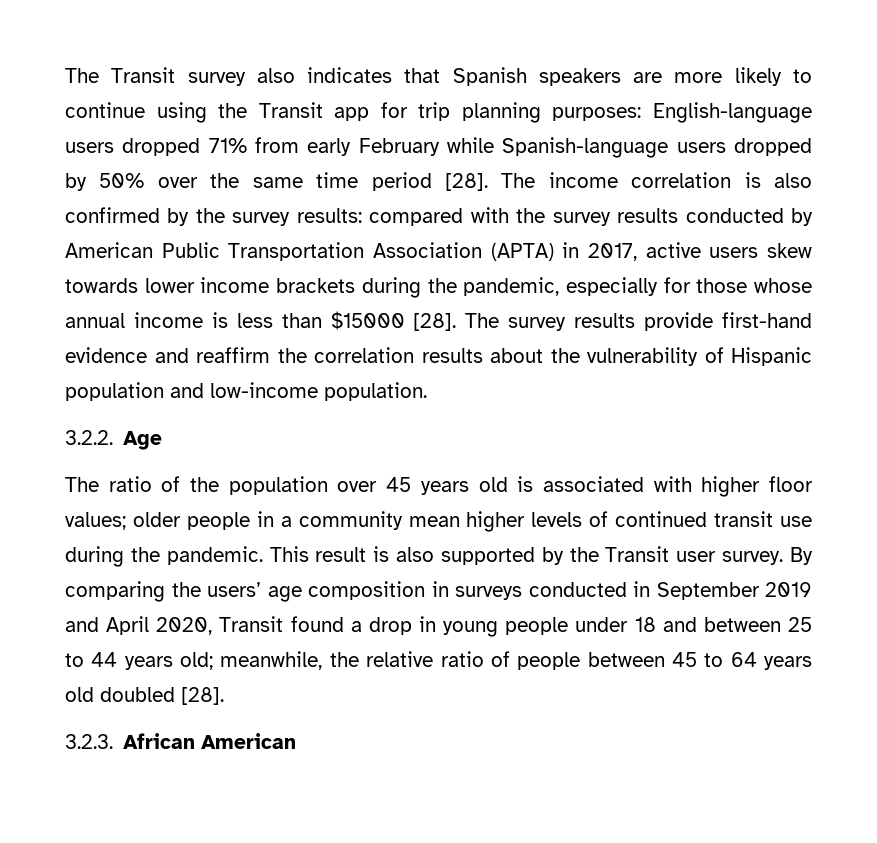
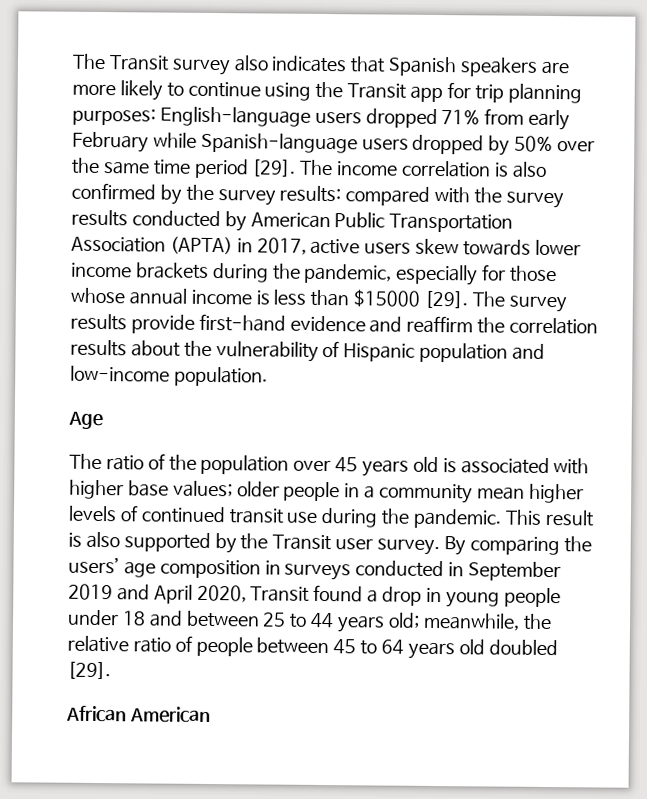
- The Transit survey also indicates that Spanish speakers are more likely to continue using the Transit app for trip planning purposes: English-language users dropped 71% from early February while Spanish-language users dropped by 50% over the same time period [28].
+ The Transit survey also indicates that Spanish speakers are more likely to continue using the Transit app for trip planning purposes: English-language users dropped 71% from early February while Spanish-language users dropped by 50% over the same time period [29].
- The income correlation is also confirmed by the survey results: compared with the survey results conducted by American Public Transportation Association (APTA) in 2017, active users skew towards lower income brackets during the pandemic, especially for those whose annual income is less than $15000 [28].
+ The income correlation is also confirmed by the survey results: compared with the survey results conducted by American Public Transportation Association (APTA) in 2017, active users skew towards lower income brackets during the pandemic, especially for those whose annual income is less than $15000 [29].
- 3.2.2. Age
+ Age
- The ratio of the population over 45 years old is associated with higher floor values; older people in a community mean higher levels of continued transit use during the pandemic.
+ The ratio of the population over 45 years old is associated with higher base values; older people in a community mean higher levels of continued transit use during the pandemic.
- By comparing the users’ age composition in surveys conducted in September 2019 and April 2020, Transit found a drop in young people under 18 and between 25 to 44 years old; meanwhile, the relative ratio of people between 45 to 64 years old doubled [28].
- 3.2.3. African American
+ By comparing the users’ age composition in surveys conducted in September 2019 and April 2020, Transit found a drop in young people under 18 and between 25 to 44 years old; meanwhile, the relative ratio of people between 45 to 64 years old doubled [29].
+ African American

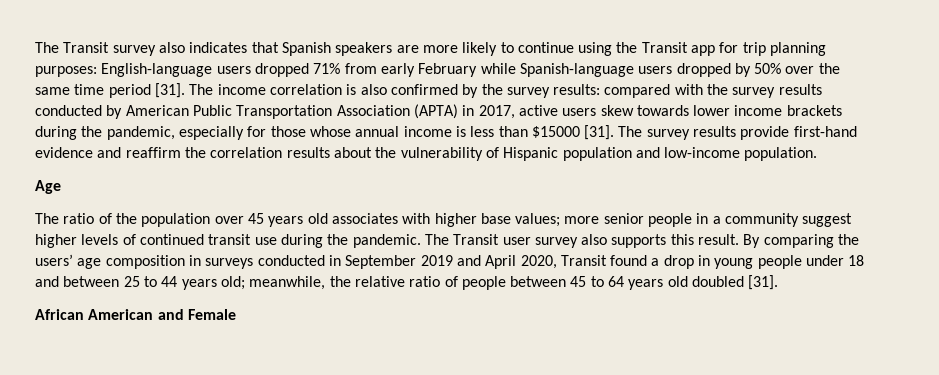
- The Transit survey also indicates that Spanish speakers are more likely to continue using the Transit app for trip planning purposes: English-language users dropped 71% from early February while Spanish-language users dropped by 50% over the same time period [29].
+ The Transit survey also indicates that Spanish speakers are more likely to continue using the Transit app for trip planning purposes: English-language users dropped 71% from early February while Spanish-language users dropped by 50% over the same time period [31].
- The income correlation is also confirmed by the survey results: compared with the survey results conducted by American Public Transportation Association (APTA) in 2017, active users skew towards lower income brackets during the pandemic, especially for those whose annual income is less than $15000 [29].
+ The income correlation is also confirmed by the survey results: compared with the survey results conducted by American Public Transportation Association (APTA) in 2017, active users skew towards lower income brackets during the pandemic, especially for those whose annual income is less than $15000 [31].
- The ratio of the population over 45 years old is associated with higher base values; older people in a community mean higher levels of continued transit use during the pandemic.
+ The ratio of the population over 45 years old associates with higher base values; more senior people in a community suggest higher levels of continued transit use during the pandemic.
- This result is also supported by the Transit user survey.
+ The Transit user survey also supports this result.
- By comparing the users’ age composition in surveys conducted in September 2019 and April 2020, Transit found a drop in young people under 18 and between 25 to 44 years old; meanwhile, the relative ratio of people between 45 to 64 years old doubled [29].
+ By comparing the users’ age composition in surveys conducted in September 2019 and April 2020, Transit found a drop in young people under 18 and between 25 to 44 years old; meanwhile, the relative ratio of people between 45 to 64 years old doubled [31].
- African American
+ African American and Female

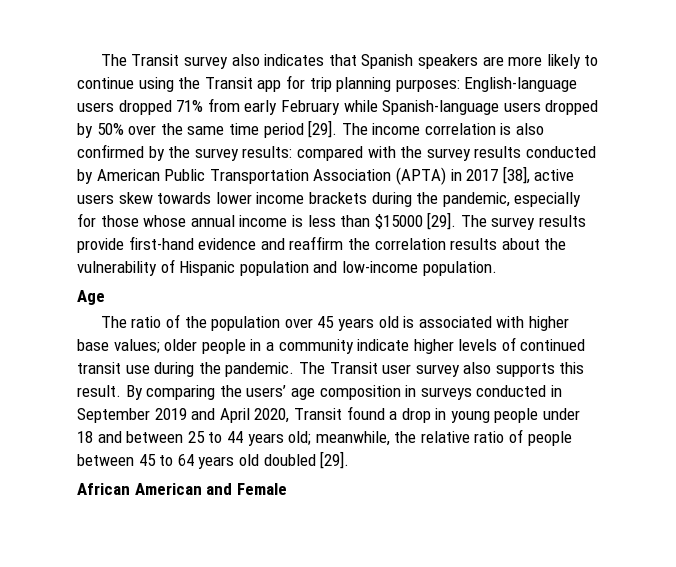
- The Transit survey also indicates that Spanish speakers are more likely to continue using the Transit app for trip planning purposes: English-language users dropped 71% from early February while Spanish-language users dropped by 50% over the same time period [31].
+ The Transit survey also indicates that Spanish speakers are more likely to continue using the Transit app for trip planning purposes: English-language users dropped 71% from early February while Spanish-language users dropped by 50% over the same time period [29].
- The income correlation is also confirmed by the survey results: compared with the survey results conducted by American Public Transportation Association (APTA) in 2017, active users skew towards lower income brackets during the pandemic, especially for those whose annual income is less than $15000 [31].
+ The income correlation is also confirmed by the survey results: compared with the survey results conducted by American Public Transportation Association (APTA) in 2017 [38], active users skew towards lower income brackets during the pandemic, especially for those whose annual income is less than $15000 [29].
- The ratio of the population over 45 years old associates with higher base values; more senior people in a community suggest higher levels of continued transit use during the pandemic.
+ The ratio of the population over 45 years old is associated with higher base values; older people in a community indicate higher levels of continued transit use during the pandemic.
- By comparing the users’ age composition in surveys conducted in September 2019 and April 2020, Transit found a drop in young people under 18 and between 25 to 44 years old; meanwhile, the relative ratio of people between 45 to 64 years old doubled [31].
+ By comparing the users’ age composition in surveys conducted in September 2019 and April 2020, Transit found a drop in young people under 18 and between 25 to 44 years old; meanwhile, the relative ratio of people between 45 to 64 years old doubled [29].

